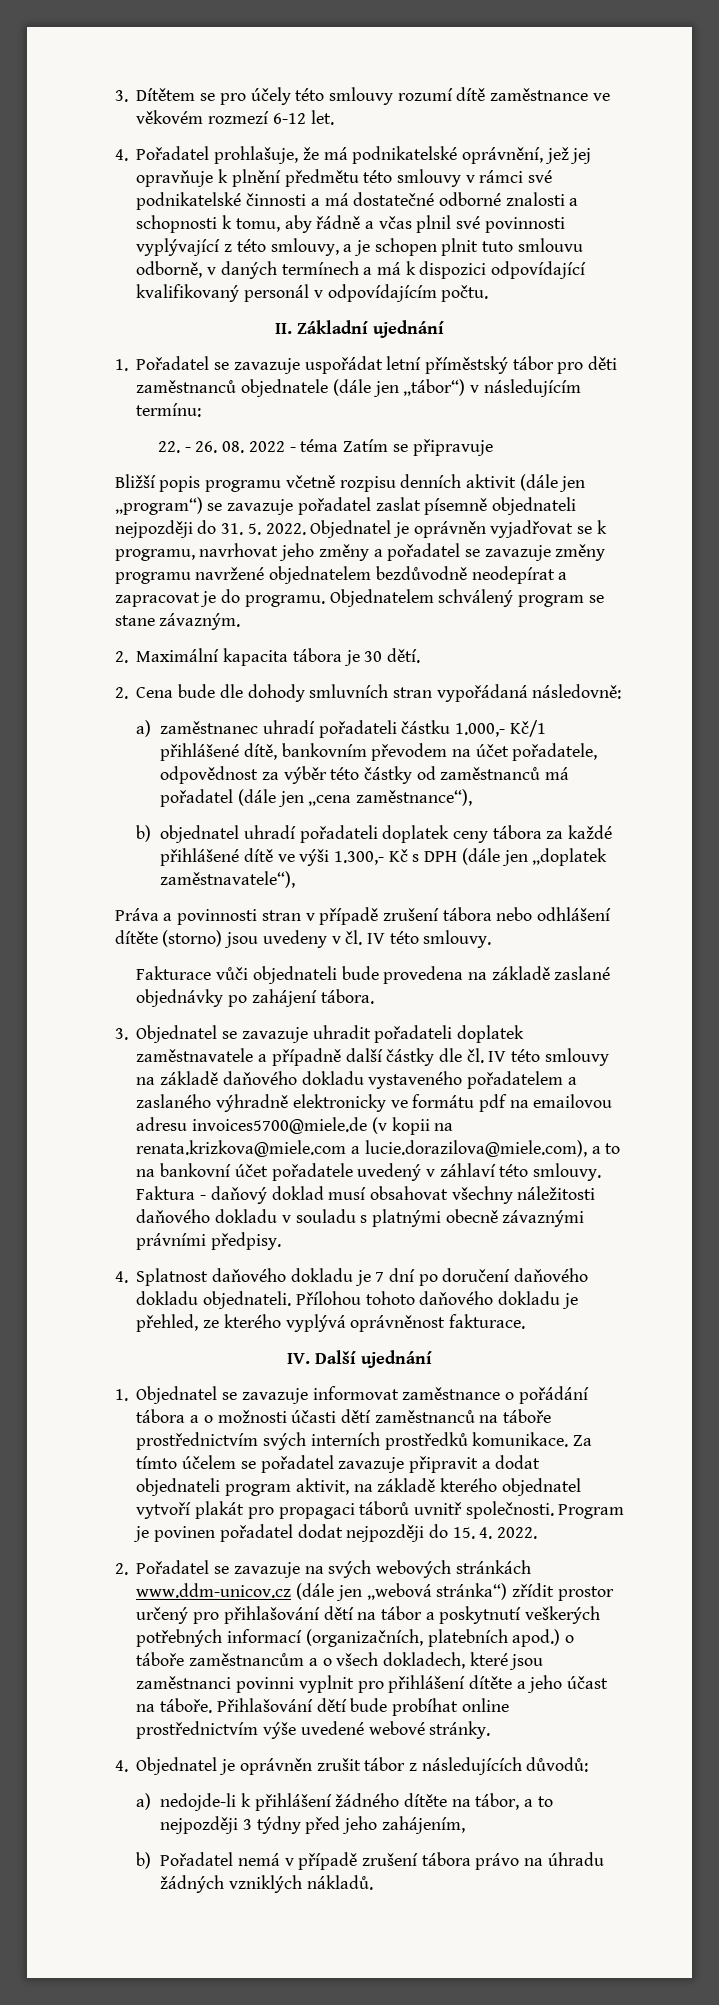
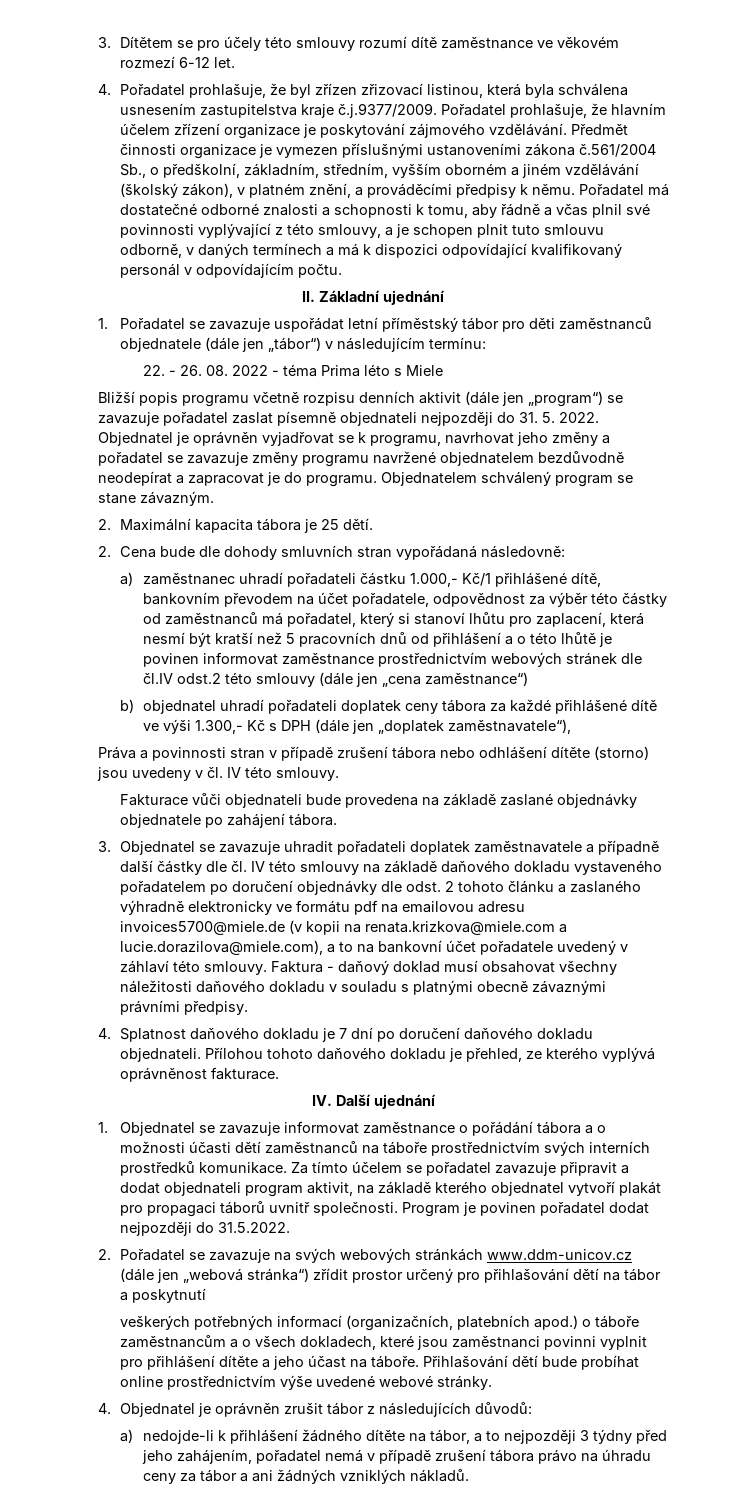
- 4. Pořadatel prohlašuje, že má podnikatelské oprávnění, jež jej opravňuje k plnění předmětu této smlouvy v rámci své podnikatelské činnosti a má dostatečné odborné znalosti a schopnosti k tomu, aby řádně a včas plnil své povinnosti vyplývající z této smlouvy, a je schopen plnit tuto smlouvu odborně, v daných termínech a má k dispozici odpovídající kvalifikovaný personál v odpovídajícím počtu.
+ 4. Pořadatel prohlašuje, že byl zřízen zřizovací listinou, která byla schválena usnesením zastupitelstva kraje č.j.9377/2009. Pořadatel prohlašuje, že hlavním účelem zřízení organizace je poskytování zájmového vzdělávání. Předmět činnosti organizace je vymezen příslušnými ustanoveními zákona č.561/2004 Sb., o předškolní, základním, středním, vyšším oborném a jiném vzdělávání (školský zákon), v platném znění, a prováděcími předpisy k němu. Pořadatel má dostatečné odborné znalosti a schopnosti k tomu, aby řádně a včas plnil své povinnosti vyplývající z této smlouvy, a je schopen plnit tuto smlouvu odborně, v daných termínech a má k dispozici odpovídající kvalifikovaný personál v odpovídajícím počtu.
- 22. - 26. 08. 2022 - téma Zatím se připravuje
+ 22. - 26. 08. 2022 - téma Prima léto s Miele
- 2. Maximální kapacita tábora je 30 dětí.
+ 2. Maximální kapacita tábora je 25 dětí.
- a) zaměstnanec uhradí pořadateli částku 1.000,- Kč/1 přihlášené dítě, bankovním převodem na účet pořadatele, odpovědnost za výběr této částky od zaměstnanců má pořadatel (dále jen „cena zaměstnance“),
+ a) zaměstnanec uhradí pořadateli částku 1.000,- Kč/1 přihlášené dítě, bankovním převodem na účet pořadatele, odpovědnost za výběr této částky od zaměstnanců má pořadatel, který si stanoví lhůtu pro zaplacení, která nesmí být kratší než 5 pracovních dnů od přihlášení a o této lhůtě je povinen informovat zaměstnance prostřednictvím webových stránek dle čl.IV odst.2 této smlouvy (dále jen „cena zaměstnance“)
- Fakturace vůči objednateli bude provedena na základě zaslané objednávky po zahájení tábora.
+ Fakturace vůči objednateli bude provedena na základě zaslané objednávky objednatele po zahájení tábora.
- 3. Objednatel se zavazuje uhradit pořadateli doplatek zaměstnavatele a případně další částky dle čl. IV této smlouvy na základě daňového dokladu vystaveného pořadatelem a zaslaného výhradně elektronicky ve formátu pdf na emailovou adresu invoices5700@miele.de (v kopii na renata.krizkova@miele.com a lucie.dorazilova@miele.com), a to na bankovní účet pořadatele uvedený v záhlaví této smlouvy.
+ 3. Objednatel se zavazuje uhradit pořadateli doplatek zaměstnavatele a případně další částky dle čl. IV této smlouvy na základě daňového dokladu vystaveného pořadatelem po doručení objednávky dle odst. 2 tohoto článku a zaslaného výhradně elektronicky ve formátu pdf na emailovou adresu invoices5700@miele.de (v kopii na renata.krizkova@miele.com a lucie.dorazilova@miele.com), a to na bankovní účet pořadatele uvedený v záhlaví této smlouvy.
- Program je povinen pořadatel dodat nejpozději do 15. 4. 2022.
+ Program je povinen pořadatel dodat nejpozději do 31.5.2022.
- 2. Pořadatel se zavazuje na svých webových stránkách www.ddm-unicov.cz (dále jen „webová stránka“) zřídit prostor určený pro přihlašování dětí na tábor a poskytnutí veškerých potřebných informací (organizačních, platebních apod.) o táboře zaměstnancům a o všech dokladech, které jsou zaměstnanci povinni vyplnit pro přihlášení dítěte a jeho účast na táboře.
+ 2. Pořadatel se zavazuje na svých webových stránkách www.ddm-unicov.cz (dále jen „webová stránka“) zřídit prostor určený pro přihlašování dětí na tábor a poskytnutí
+ veškerých potřebných informací (organizačních, platebních apod.) o táboře zaměstnancům a o všech dokladech, které jsou zaměstnanci povinni vyplnit pro přihlášení dítěte a jeho účast na táboře.
- a) nedojde-li k přihlášení žádného dítěte na tábor, a to nejpozději 3 týdny před jeho zahájením,
- b) Pořadatel nemá v případě zrušení tábora právo na úhradu žádných vzniklých nákladů.
+ a) nedojde-li k přihlášení žádného dítěte na tábor, a to nejpozději 3 týdny před jeho zahájením, pořadatel nemá v případě zrušení tábora právo na úhradu ceny za tábor a ani žádných vzniklých nákladů.

